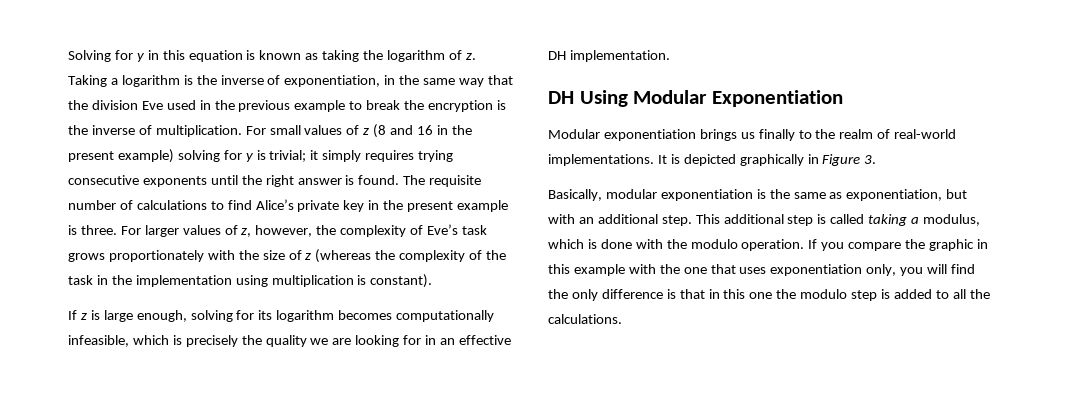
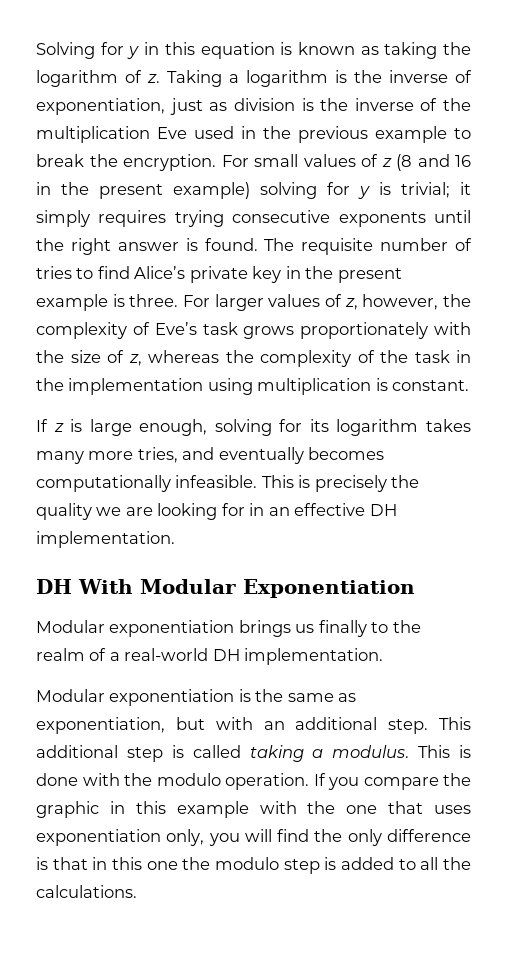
- Taking a logarithm is the inverse of exponentiation, in the same way that the division Eve used in the previous example to break the encryption is the inverse of multiplication.
+ Taking a logarithm is the inverse of exponentiation, just as division is the inverse of the multiplication Eve used in the previous example to break the encryption.
- The requisite number of calculations to find Alice’s private key in the present example is three.
+ The requisite number of tries to find Alice’s private key in the present example is three.
- For larger values of z, however, the complexity of Eve’s task grows proportionately with the size of z (whereas the complexity of the task in the implementation using multiplication is constant).
+ For larger values of z, however, the complexity of Eve’s task grows proportionately with the size of z, whereas the complexity of the task in the implementation using multiplication is constant.
- If z is large enough, solving for its logarithm becomes computationally infeasible, which is precisely the quality we are looking for in an effective DH implementation.
+ If z is large enough, solving for its logarithm takes many more tries, and eventually becomes computationally infeasible. This is precisely the quality we are looking for in an effective DH implementation.
- DH Using Modular Exponentiation
+ DH With Modular Exponentiation
- Modular exponentiation brings us finally to the realm of real-world implementations. It is depicted graphically in Figure 3.
- Basically, modular exponentiation is the same as exponentiation, but with an additional step.
+ Modular exponentiation brings us finally to the realm of a real-world DH implementation.
+ Modular exponentiation is the same as exponentiation, but with an additional step.
- This additional step is called taking a modulus, which is done with the modulo operation.
+ This additional step is called taking a modulus. This is done with the modulo operation.

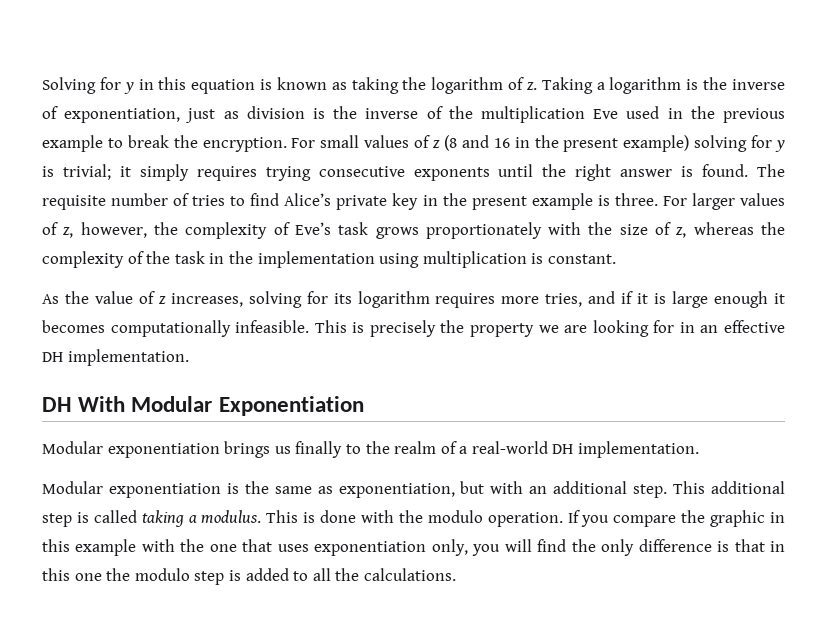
- If z is large enough, solving for its logarithm takes many more tries, and eventually becomes computationally infeasible.
+ As the value of z increases, solving for its logarithm requires more tries, and if it is large enough it becomes computationally infeasible.
- This is precisely the quality we are looking for in an effective DH implementation.
+ This is precisely the property we are looking for in an effective DH implementation.

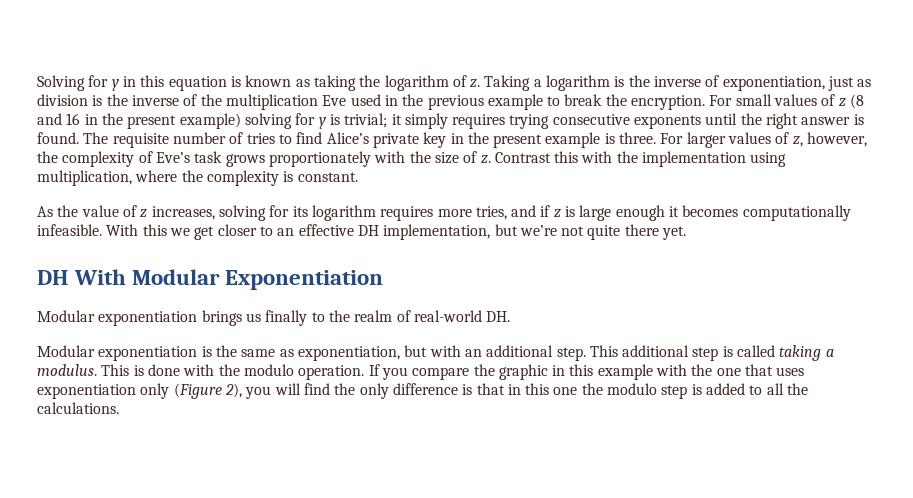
- For larger values of z, however, the complexity of Eve’s task grows proportionately with the size of z, whereas the complexity of the task in the implementation using multiplication is constant.
+ For larger values of z, however, the complexity of Eve’s task grows proportionately with the size of z. Contrast this with the implementation using multiplication, where the complexity is constant.
- As the value of z increases, solving for its logarithm requires more tries, and if it is large enough it becomes computationally infeasible.
+ As the value of z increases, solving for its logarithm requires more tries, and if z is large enough it becomes computationally infeasible.
- This is precisely the property we are looking for in an effective DH implementation.
+ With this we get closer to an effective DH implementation, but we’re not quite there yet.
- Modular exponentiation brings us finally to the realm of a real-world DH implementation.
+ Modular exponentiation brings us finally to the realm of real-world DH.
- If you compare the graphic in this example with the one that uses exponentiation only, you will find the only difference is that in this one the modulo step is added to all the calculations.
+ If you compare the graphic in this example with the one that uses exponentiation only (Figure 2), you will find the only difference is that in this one the modulo step is added to all the calculations.

